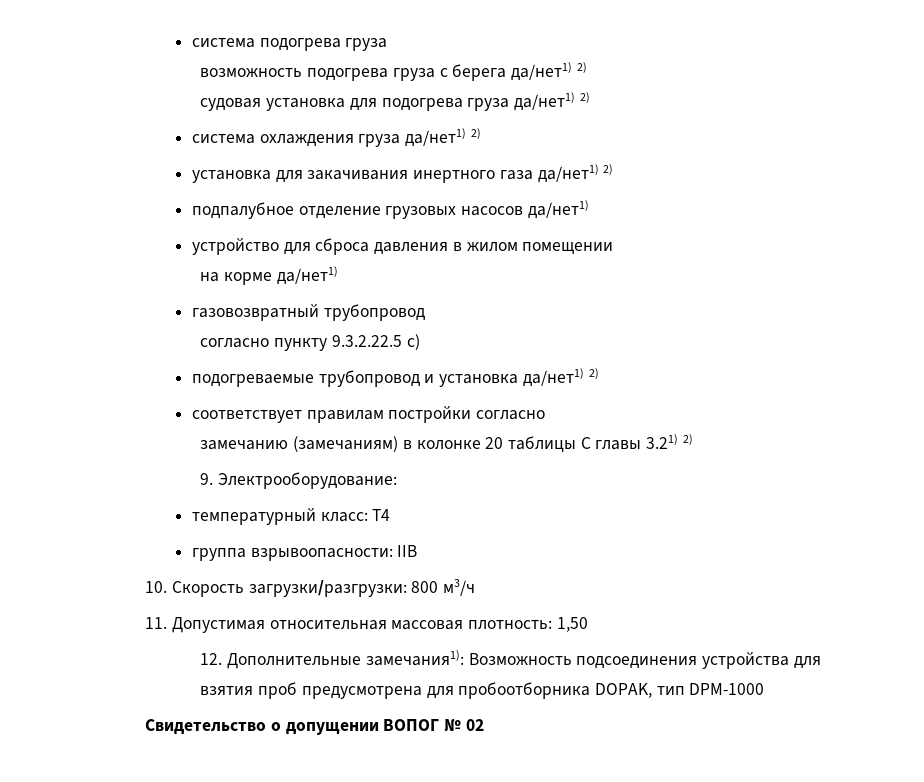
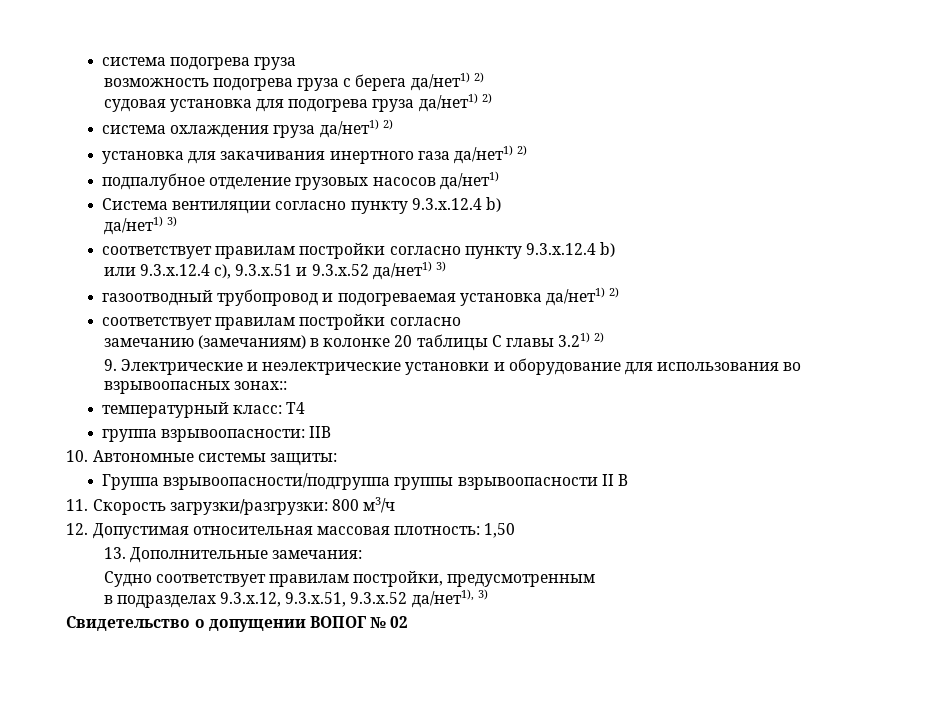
- устройство для сброса давления в жилом помещении
- на корме да/нет1)
- газовозвратный трубопровод
- согласно пункту 9.3.2.22.5 с)
- подогреваемые трубопровод и установка да/нет1) 2)
+ Система вентиляции согласно пункту 9.3.x.12.4 b)
+ да/нет1) 3)
+ соответствует правилам постройки согласно пункту 9.3.x.12.4 b)
+ или 9.3.x.12.4 c), 9.3.x.51 и 9.3.x.52 да/нет1) 3)
+ газоотводный трубопровод и подогреваемая установка да/нет1) 2)
- 9. Электрооборудование:
+ 9. Электрические и неэлектрические установки и оборудование для использования во взрывоопасных зонах::
- 10. Скорость загрузки/разгрузки: 800 м3/ч
+ 10. Автономные системы защиты:
+ Группа взрывоопасности/подгруппа группы взрывоопасности II B
+ 11. Скорость загрузки/разгрузки: 800 м3/ч
- 11. Допустимая относительная массовая плотность: 1,50
+ 12. Допустимая относительная массовая плотность: 1,50
- 12. Дополнительные замечания1): Возможность подсоединения устройства для взятия проб предусмотрена для пробоотборника DOPAK, тип DPM-1000
+ 13. Дополнительные замечания:
+ Судно соответствует правилам постройки, предусмотренным
+ в подразделах 9.3.x.12, 9.3.x.51, 9.3.x.52 да/нет1), 3)

